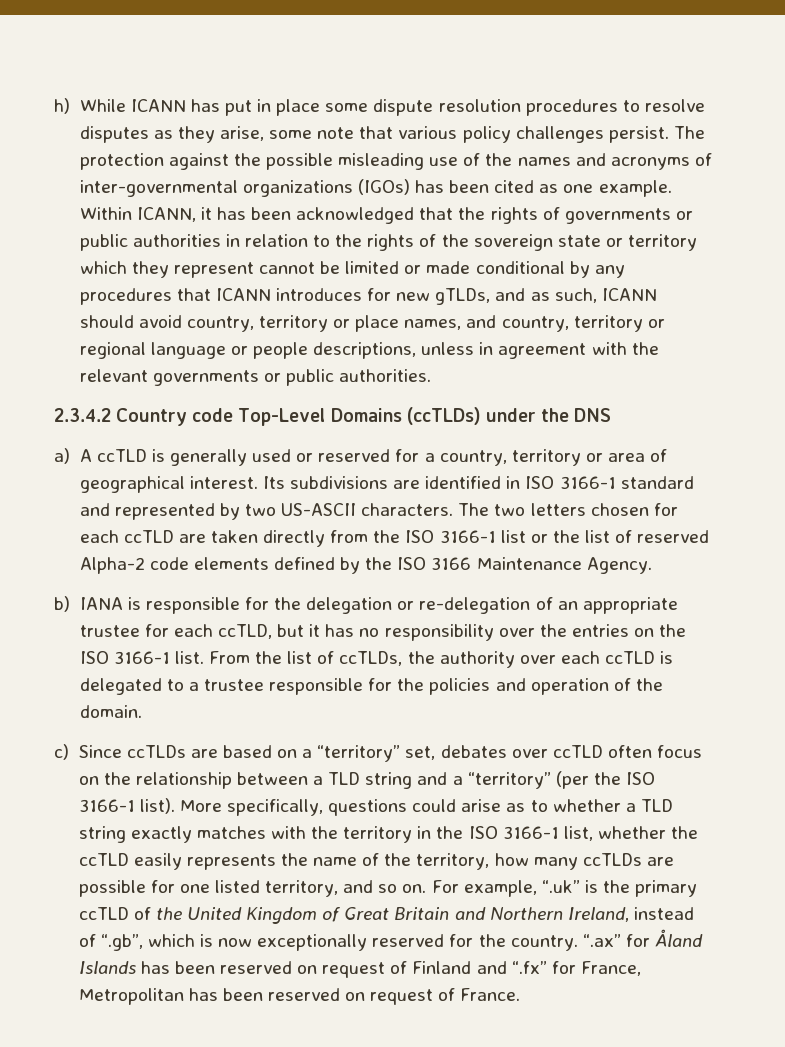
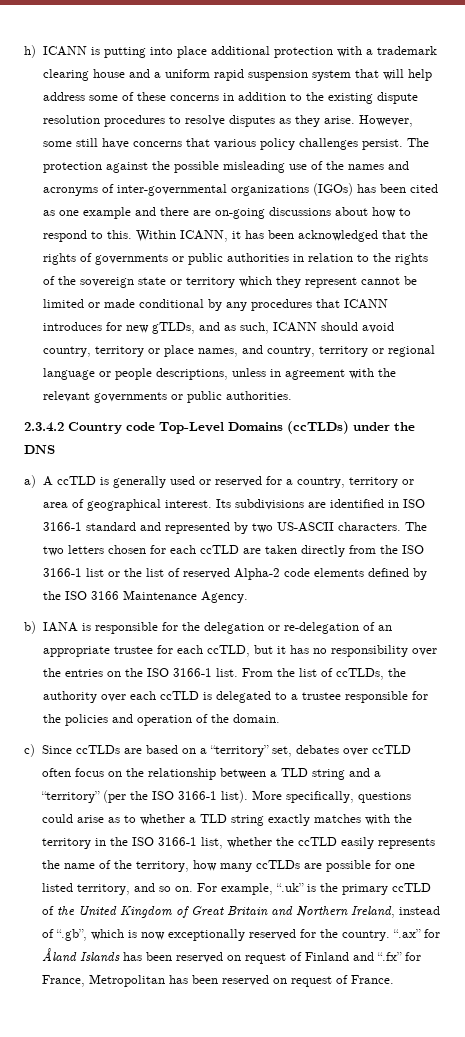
- h) While ICANN has put in place some dispute resolution procedures to resolve disputes as they arise, some note that various policy challenges persist.
+ h) ICANN is putting into place additional protection with a trademark clearing house and a uniform rapid suspension system that will help address some of these concerns in addition to the existing dispute resolution procedures to resolve disputes as they arise. However, some still have concerns that various policy challenges persist.
- The protection against the possible misleading use of the names and acronyms of inter-governmental organizations (IGOs) has been cited as one example.
+ The protection against the possible misleading use of the names and acronyms of inter-governmental organizations (IGOs) has been cited as one example and there are on-going discussions about how to respond to this.

